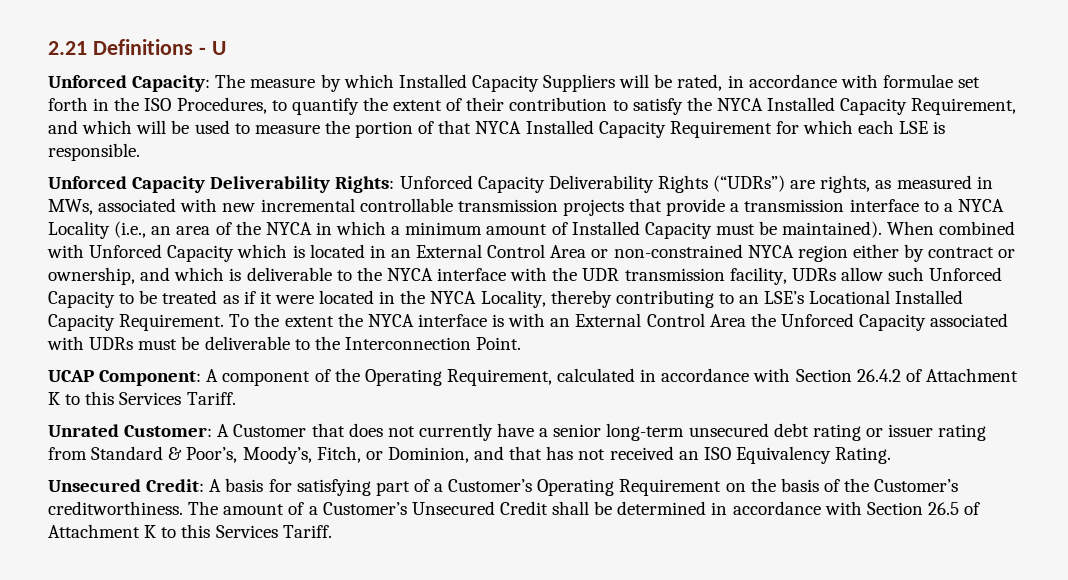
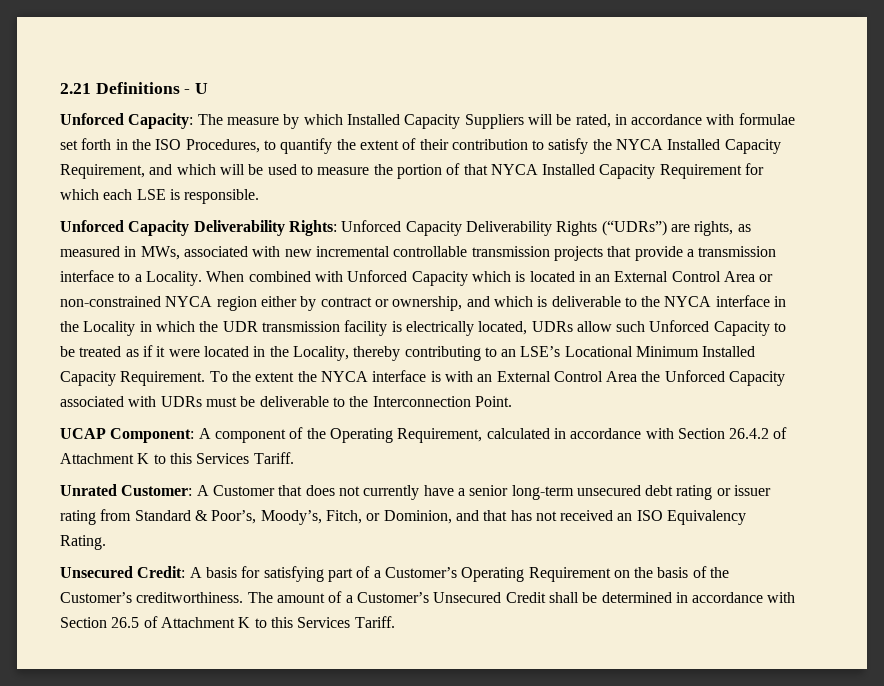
- Unforced Capacity Deliverability Rights: Unforced Capacity Deliverability Rights (“UDRs”) are rights, as measured in MWs, associated with new incremental controllable transmission projects that provide a transmission interface to a NYCA Locality (i.e., an area of the NYCA in which a minimum amount of Installed Capacity must be maintained).
+ Unforced Capacity Deliverability Rights: Unforced Capacity Deliverability Rights (“UDRs”) are rights, as measured in MWs, associated with new incremental controllable transmission projects that provide a transmission interface to a Locality.
- When combined with Unforced Capacity which is located in an External Control Area or non-constrained NYCA region either by contract or ownership, and which is deliverable to the NYCA interface with the UDR transmission facility, UDRs allow such Unforced Capacity to be treated as if it were located in the NYCA Locality, thereby contributing to an LSE’s Locational Installed Capacity Requirement.
+ When combined with Unforced Capacity which is located in an External Control Area or non-constrained NYCA region either by contract or ownership, and which is deliverable to the NYCA interface in the Locality in which the UDR transmission facility is electrically located, UDRs allow such Unforced Capacity to be treated as if it were located in the Locality, thereby contributing to an LSE’s Locational Minimum Installed Capacity Requirement.

